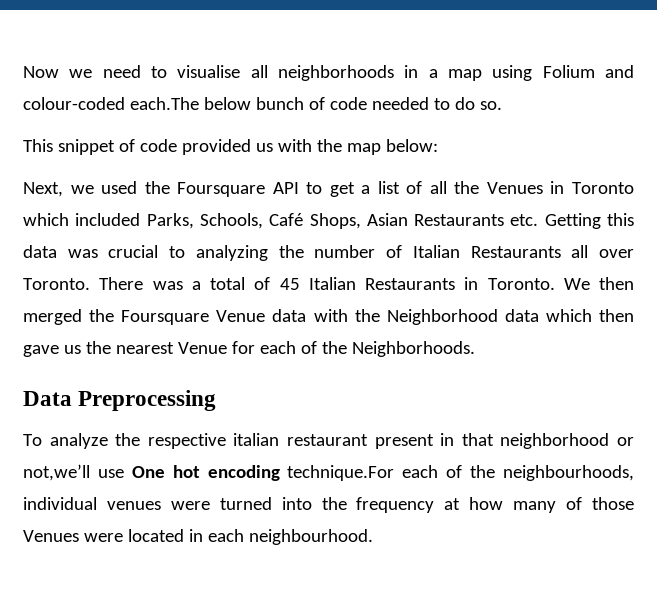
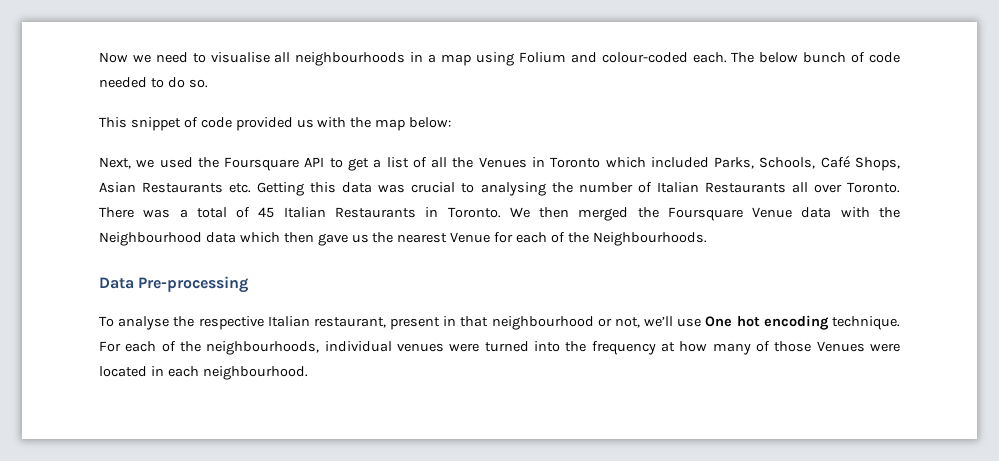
- Now we need to visualise all neighborhoods in a map using Folium and colour-coded each.The below bunch of code needed to do so.
+ Now we need to visualise all neighbourhoods in a map using Folium and colour-coded each. The below bunch of code needed to do so.
- Next, we used the Foursquare API to get a list of all the Venues in Toronto which included Parks, Schools, Café Shops, Asian Restaurants etc. Getting this data was crucial to analyzing the number of Italian Restaurants all over Toronto.
+ Next, we used the Foursquare API to get a list of all the Venues in Toronto which included Parks, Schools, Café Shops, Asian Restaurants etc. Getting this data was crucial to analysing the number of Italian Restaurants all over Toronto.
- We then merged the Foursquare Venue data with the Neighborhood data which then gave us the nearest Venue for each of the Neighborhoods.
+ We then merged the Foursquare Venue data with the Neighbourhood data which then gave us the nearest Venue for each of the Neighbourhoods.
- Data Preprocessing
+ Data Pre-processing
- To analyze the respective italian restaurant present in that neighborhood or not,we’ll use One hot encoding technique.For each of the neighbourhoods, individual venues were turned into the frequency at how many of those Venues were located in each neighbourhood.
+ To analyse the respective Italian restaurant, present in that neighbourhood or not, we’ll use One hot encoding technique. For each of the neighbourhoods, individual venues were turned into the frequency at how many of those Venues were located in each neighbourhood.

